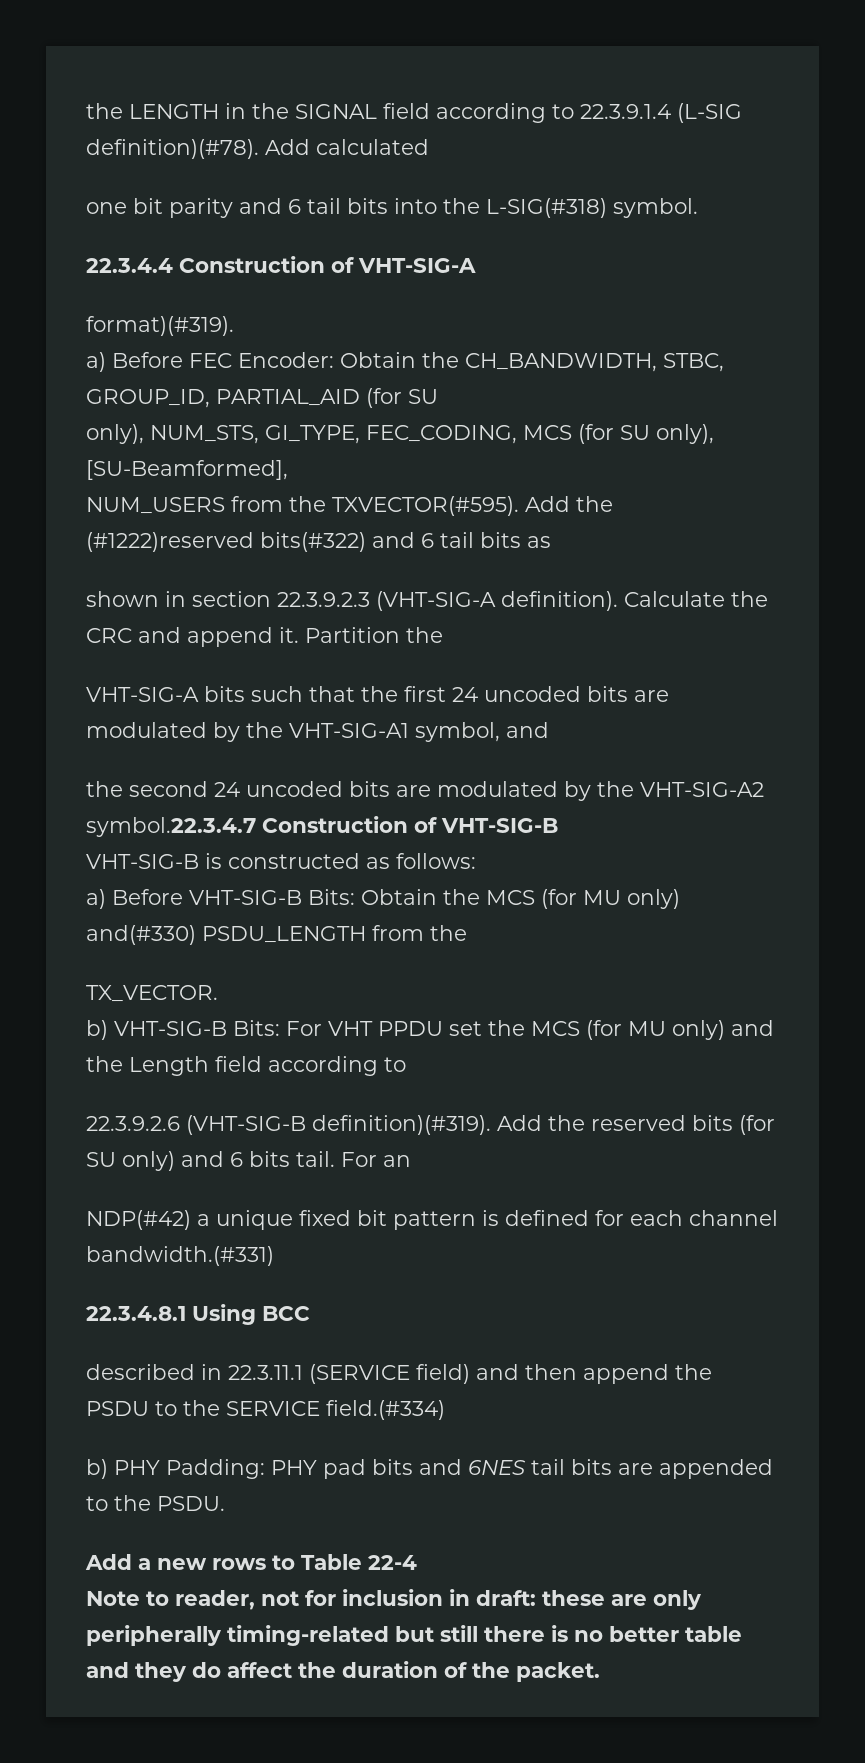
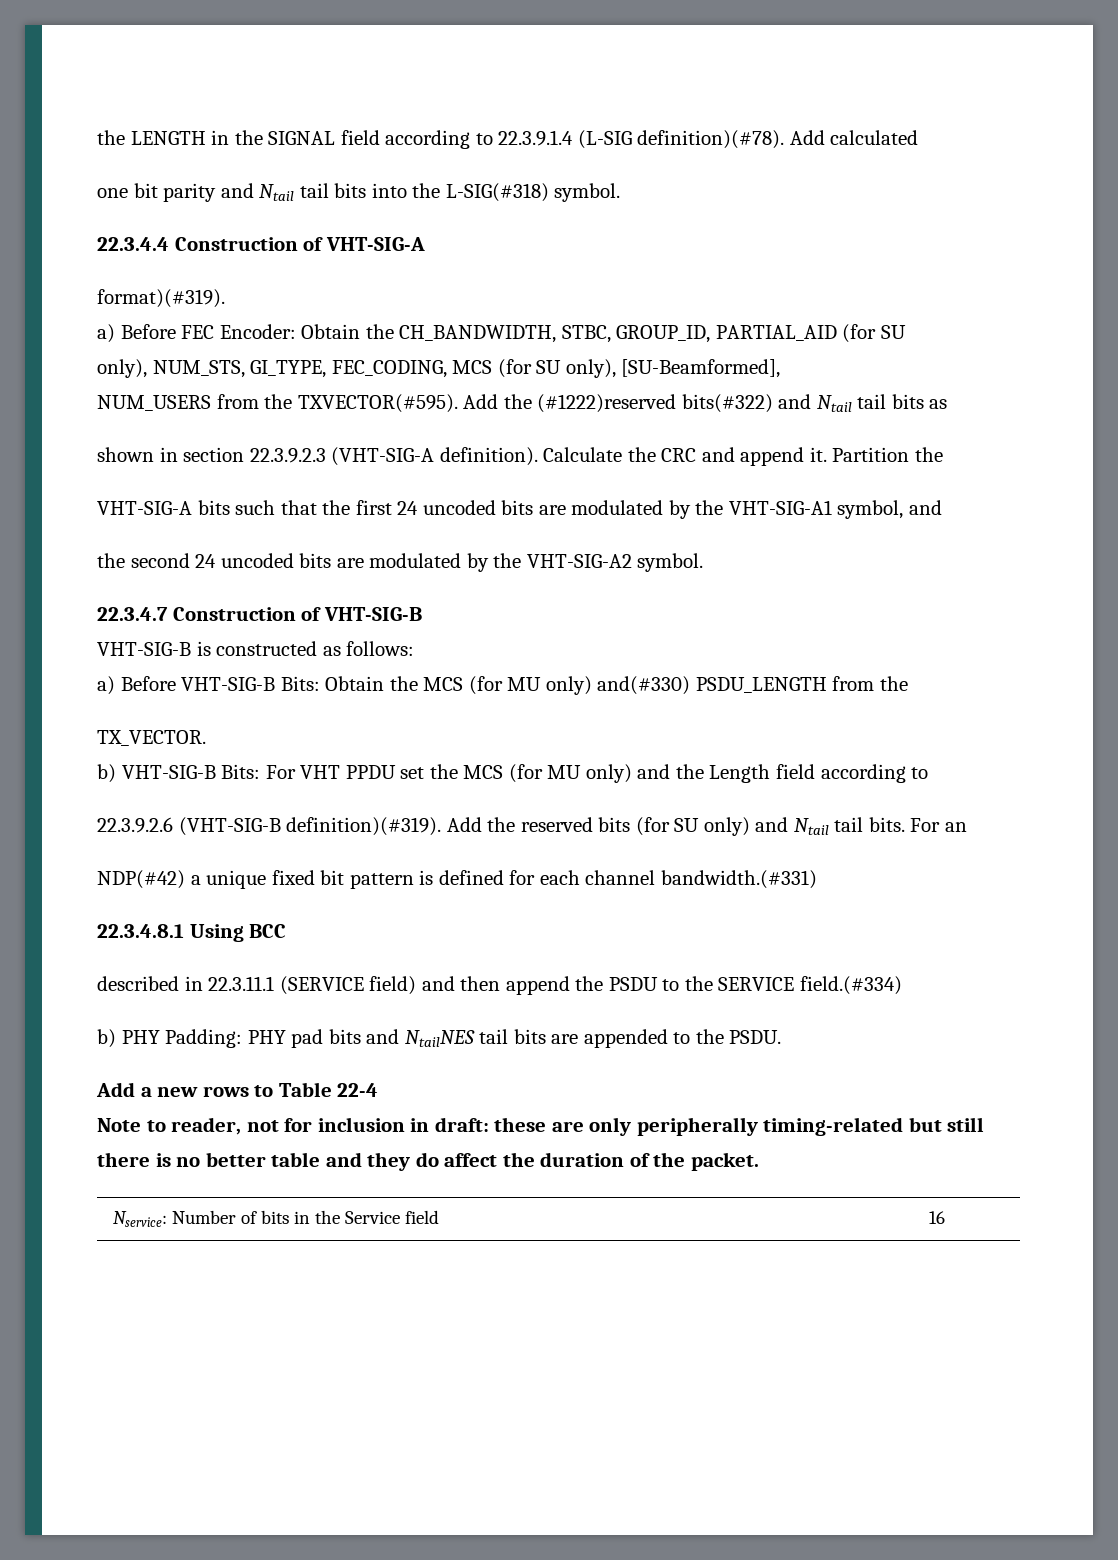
- one bit parity and 6 tail bits into the L-SIG(#318) symbol.
+ one bit parity and Ntail tail bits into the L-SIG(#318) symbol.
- Add the (#1222)reserved bits(#322) and 6 tail bits as
+ Add the (#1222)reserved bits(#322) and Ntail tail bits as
- the second 24 uncoded bits are modulated by the VHT-SIG-A2 symbol.22.3.4.7 Construction of VHT-SIG-B
+ the second 24 uncoded bits are modulated by the VHT-SIG-A2 symbol.
+ 22.3.4.7 Construction of VHT-SIG-B
- Add the reserved bits (for SU only) and 6 bits tail.
+ Add the reserved bits (for SU only) and Ntail tail bits.
- b) PHY Padding: PHY pad bits and 6NES tail bits are appended to the PSDU.
+ b) PHY Padding: PHY pad bits and NtailNES tail bits are appended to the PSDU.
+ Nservice: Number of bits in the Service field | 16

